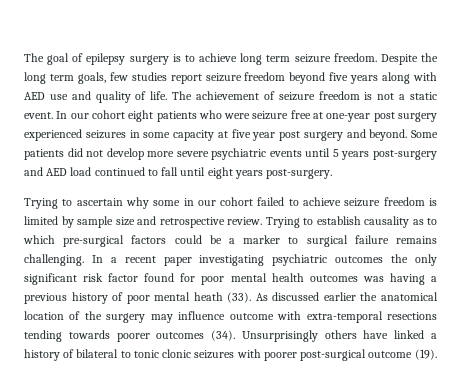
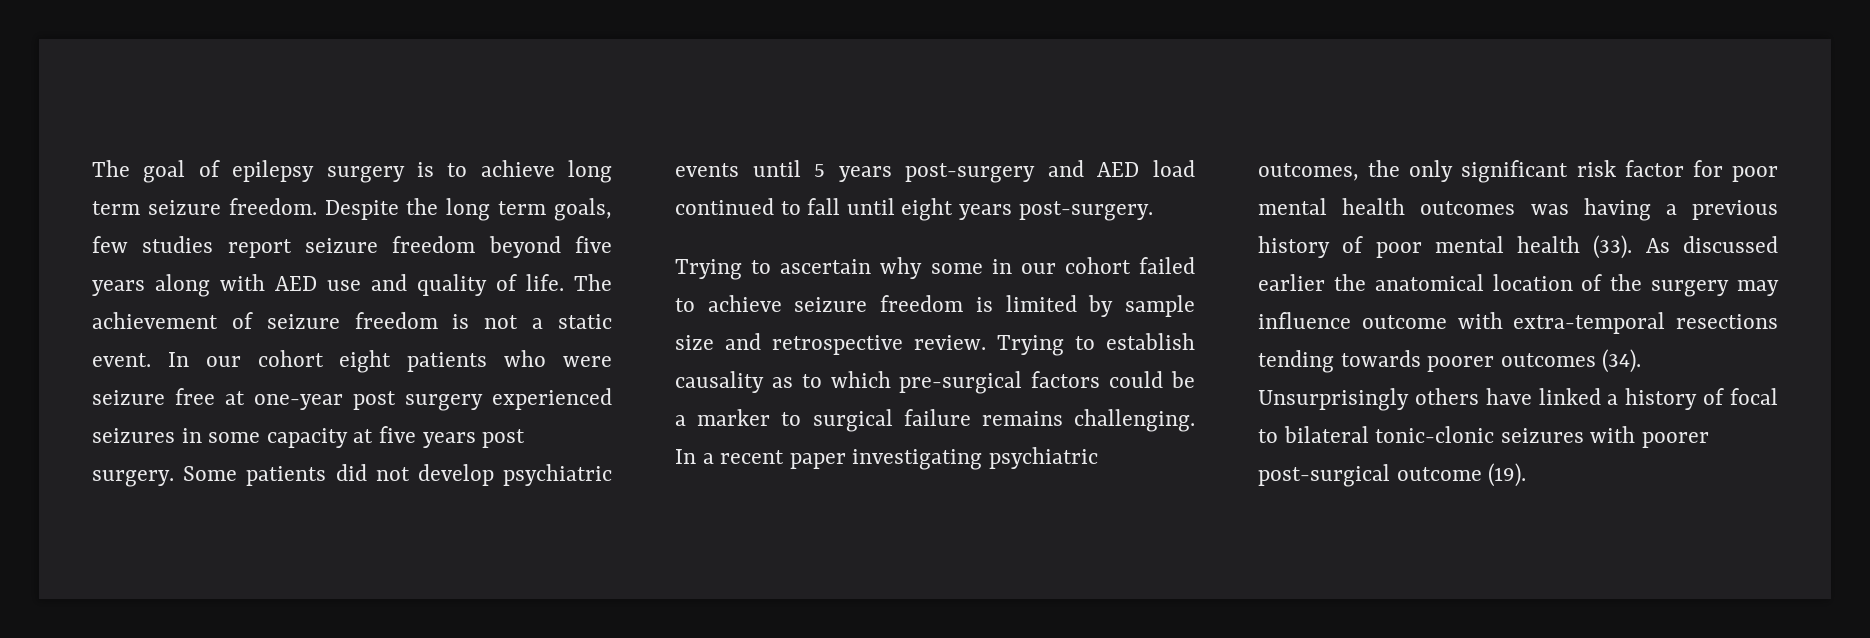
- In our cohort eight patients who were seizure free at one-year post surgery experienced seizures in some capacity at five year post surgery and beyond.
+ In our cohort eight patients who were seizure free at one-year post surgery experienced seizures in some capacity at five years post surgery.
- Some patients did not develop more severe psychiatric events until 5 years post-surgery and AED load continued to fall until eight years post-surgery.
+ Some patients did not develop psychiatric events until 5 years post-surgery and AED load continued to fall until eight years post-surgery.
- In a recent paper investigating psychiatric outcomes the only significant risk factor found for poor mental health outcomes was having a previous history of poor mental heath (33).
+ In a recent paper investigating psychiatric outcomes, the only significant risk factor for poor mental health outcomes was having a previous history of poor mental health (33).
- Unsurprisingly others have linked a history of bilateral to tonic clonic seizures with poorer post-surgical outcome (19).
+ Unsurprisingly others have linked a history of focal to bilateral tonic-clonic seizures with poorer post-surgical outcome (19).

